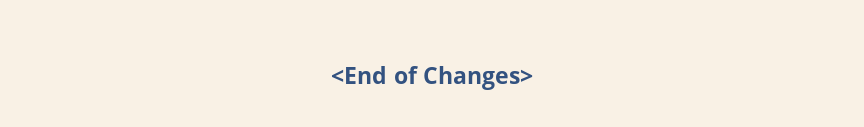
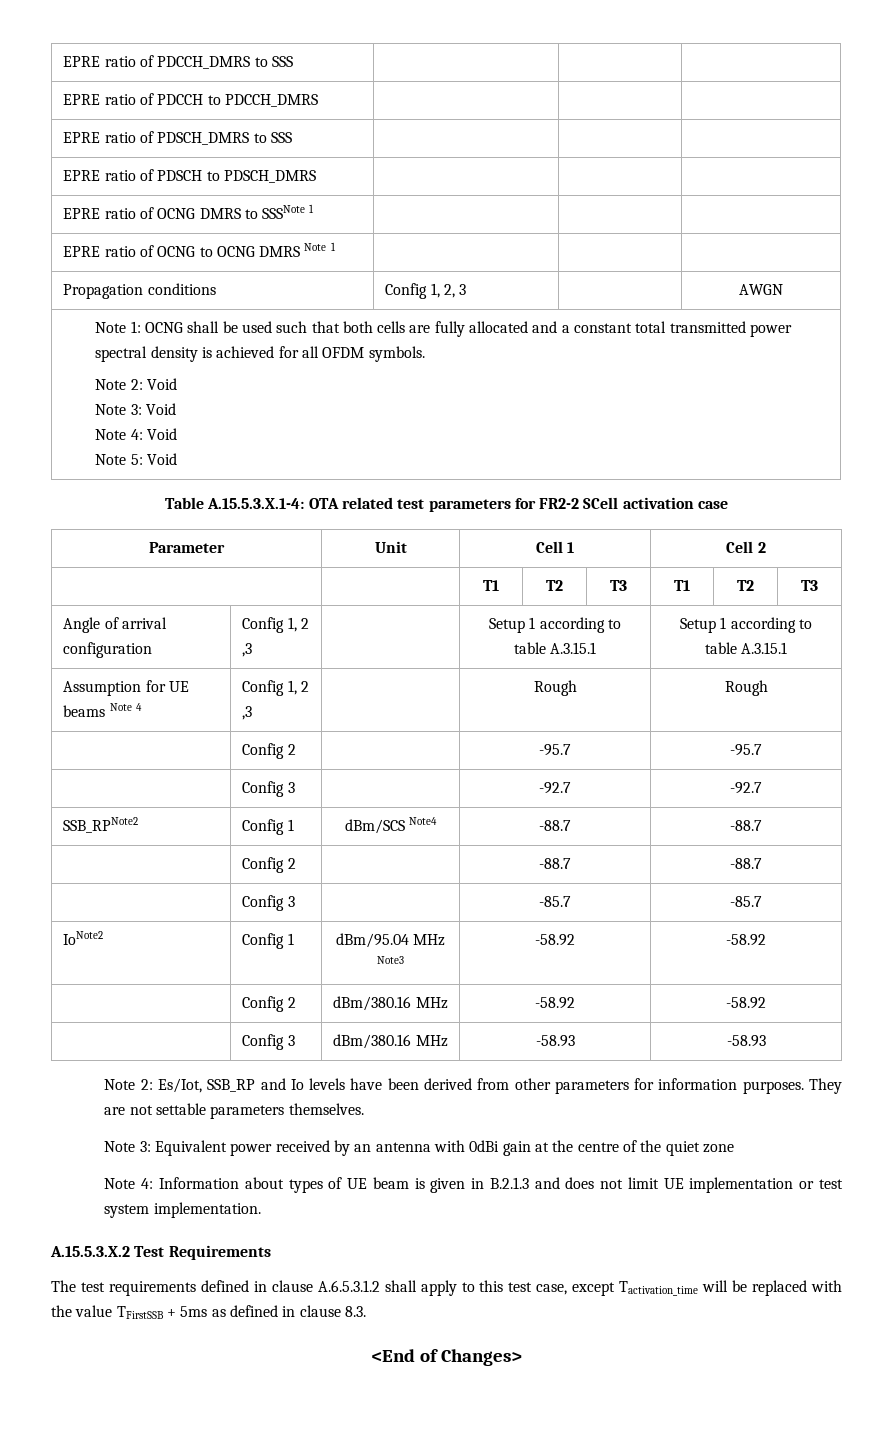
+ EPRE ratio of PDCCH_DMRS to SSS | | |
+ EPRE ratio of PDCCH to PDCCH_DMRS | | |
+ EPRE ratio of PDSCH_DMRS to SSS | | |
+ EPRE ratio of PDSCH to PDSCH_DMRS | | |
+ EPRE ratio of OCNG DMRS to SSSNote 1 | | |
+ EPRE ratio of OCNG to OCNG DMRS Note 1 | | |
+ Propagation conditions | Config 1, 2, 3 | | AWGN
+ Note 1: OCNG shall be used such that both cells are fully allocated and a constant total transmitted power spectral density is achieved for all OFDM symbols.
+ Note 2: Void
+ Note 3: Void
+ Note 4: Void
+ Note 5: Void
+ Table A.15.5.3.X.1-4: OTA related test parameters for FR2-2 SCell activation case
+ Parameter | Unit | Cell 1 | Cell 2
+ | | T1 | T2 | T3 | T1 | T2 | T3
+ Angle of arrival configuration | Config 1, 2 ,3 | | Setup 1 according to table A.3.15.1 | Setup 1 according to table A.3.15.1
+ Assumption for UE beams Note 4 | Config 1, 2 ,3 | | Rough | Rough
+ | Config 2 | | -95.7 | -95.7
+ | Config 3 | | -92.7 | -92.7
+ SSB_RPNote2 | Config 1 | dBm/SCS Note4 | -88.7 | -88.7
+ | Config 2 | | -88.7 | -88.7
+ | Config 3 | | -85.7 | -85.7
+ IoNote2 | Config 1 | dBm/95.04 MHz Note3 | -58.92 | -58.92
+ | Config 2 | dBm/380.16 MHz | -58.92 | -58.92
+ | Config 3 | dBm/380.16 MHz | -58.93 | -58.93
+ Note 2: Es/Iot, SSB_RP and Io levels have been derived from other parameters for information purposes. They are not settable parameters themselves.
+ Note 3: Equivalent power received by an antenna with 0dBi gain at the centre of the quiet zone
+ Note 4: Information about types of UE beam is given in B.2.1.3 and does not limit UE implementation or test system implementation.
+ A.15.5.3.X.2 Test Requirements
+ The test requirements defined in clause A.6.5.3.1.2 shall apply to this test case, except Tactivation_time will be replaced with the value TFirstSSB + 5ms as defined in clause 8.3.

